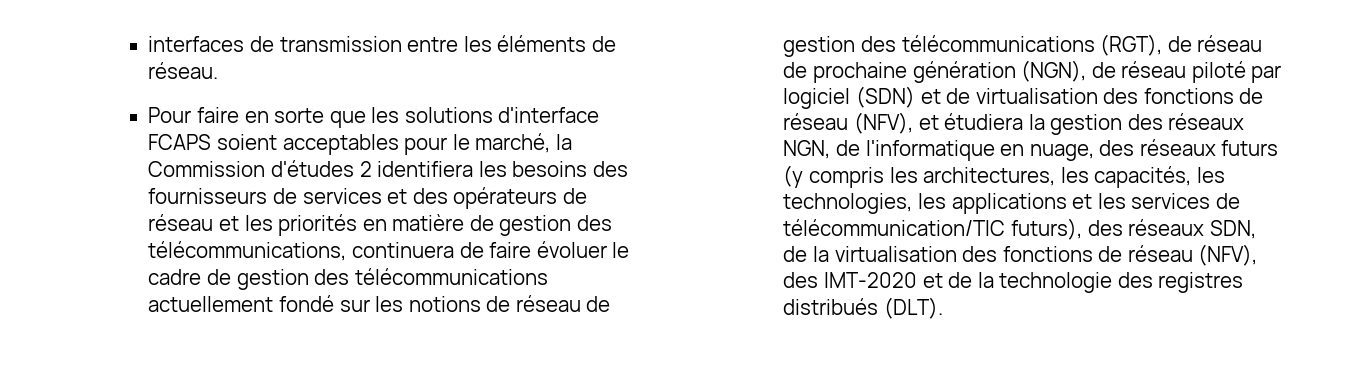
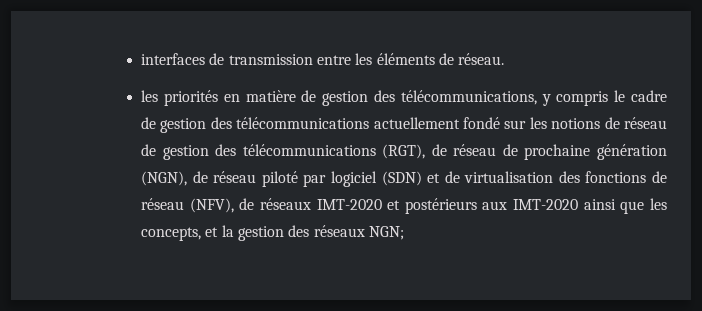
- Pour faire en sorte que les solutions d'interface FCAPS soient acceptables pour le marché, la Commission d'études 2 identifiera les besoins des fournisseurs de services et des opérateurs de réseau et les priorités en matière de gestion des télécommunications, continuera de faire évoluer le cadre de gestion des télécommunications actuellement fondé sur les notions de réseau de gestion des télécommunications (RGT), de réseau de prochaine génération (NGN), de réseau piloté par logiciel (SDN) et de virtualisation des fonctions de réseau (NFV), et étudiera la gestion des réseaux NGN, de l'informatique en nuage, des réseaux futurs (y compris les architectures, les capacités, les technologies, les applications et les services de télécommunication/TIC futurs), des réseaux SDN, de la virtualisation des fonctions de réseau (NFV), des IMT-2020 et de la technologie des registres distribués (DLT).
+ les priorités en matière de gestion des télécommunications, y compris le cadre de gestion des télécommunications actuellement fondé sur les notions de réseau de gestion des télécommunications (RGT), de réseau de prochaine génération (NGN), de réseau piloté par logiciel (SDN) et de virtualisation des fonctions de réseau (NFV), de réseaux IMT-2020 et postérieurs aux IMT-2020 ainsi que les concepts, et la gestion des réseaux NGN;

